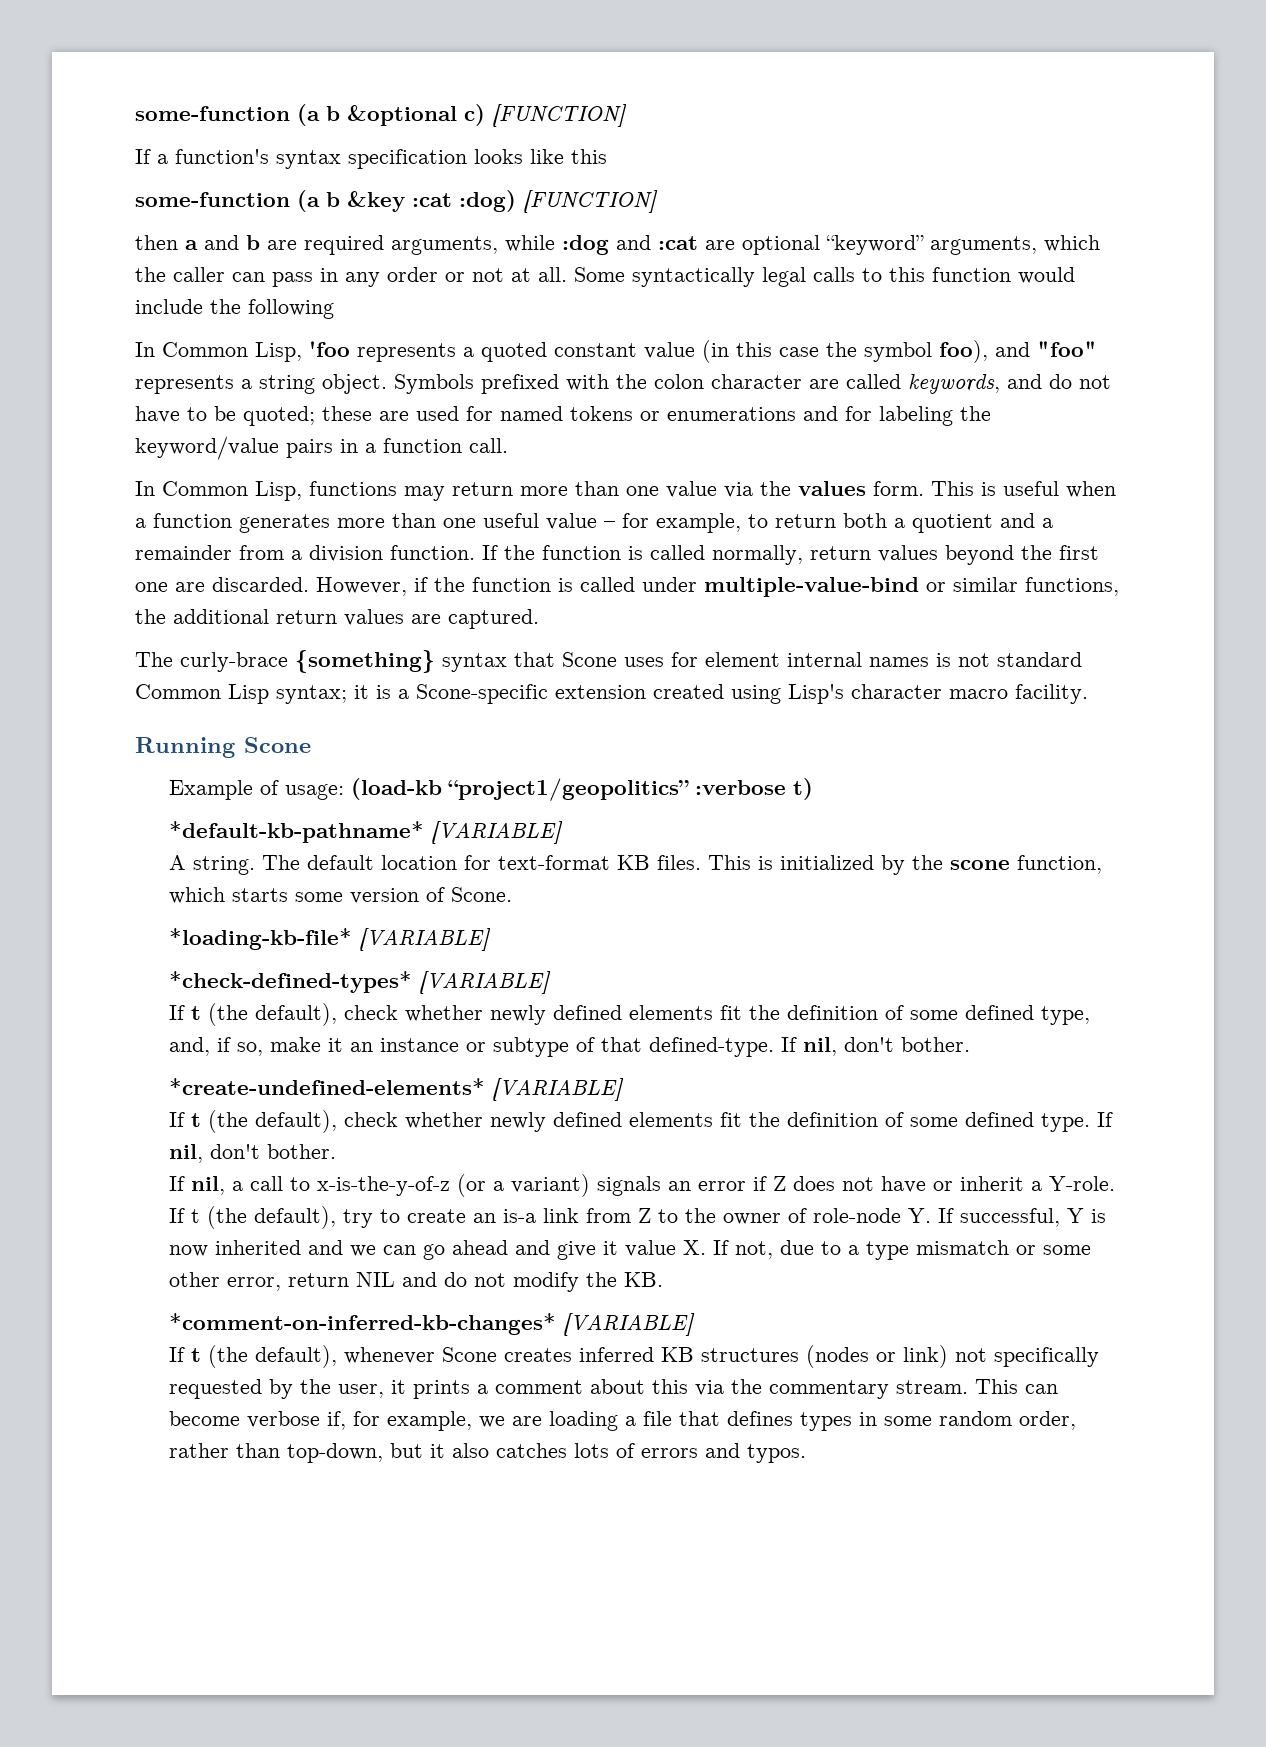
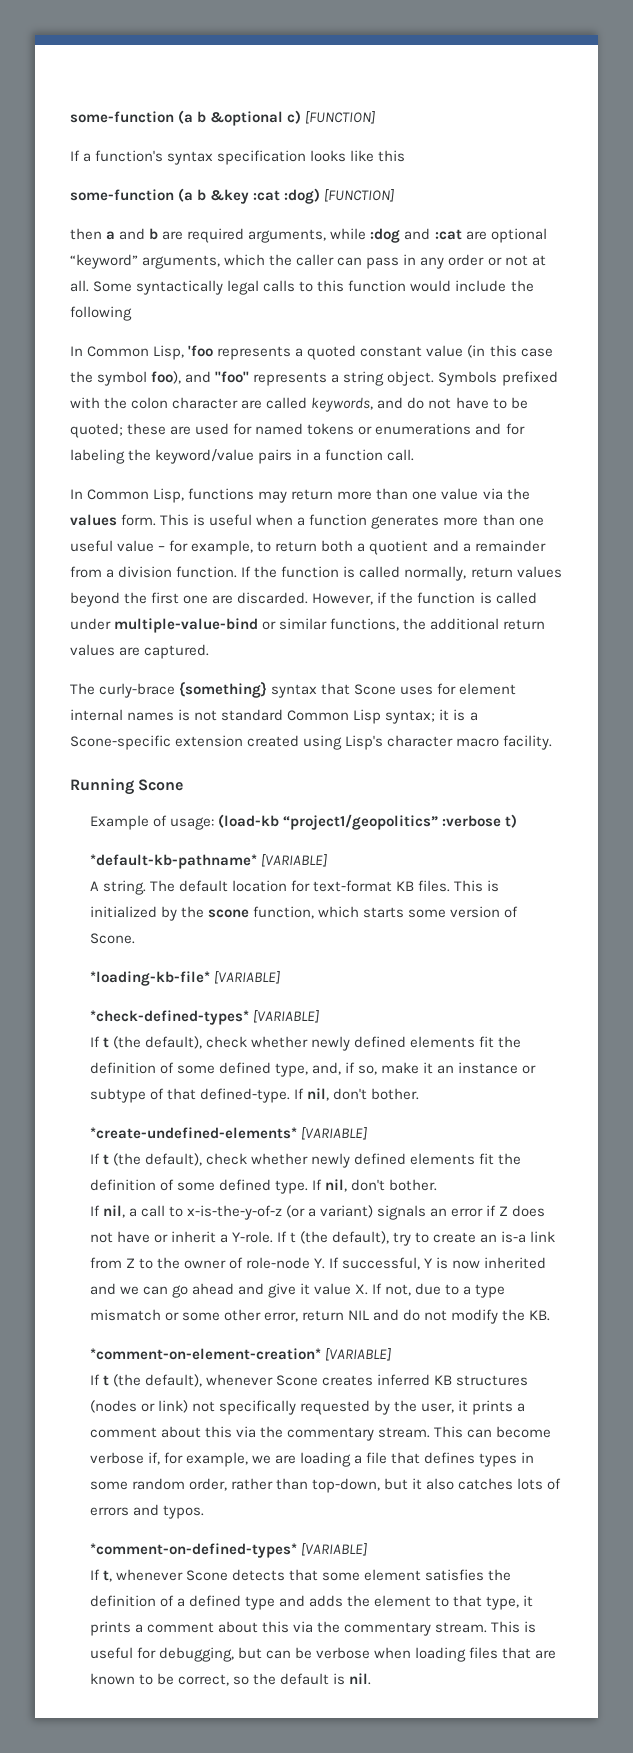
- *comment-on-inferred-kb-changes* [VARIABLE]
+ *comment-on-element-creation* [VARIABLE]
+ *comment-on-defined-types* [VARIABLE]
+ If t, whenever Scone detects that some element satisfies the definition of a defined type and adds the element to that type, it prints a comment about this via the commentary stream. This is useful for debugging, but can be verbose when loading files that are known to be correct, so the default is nil.

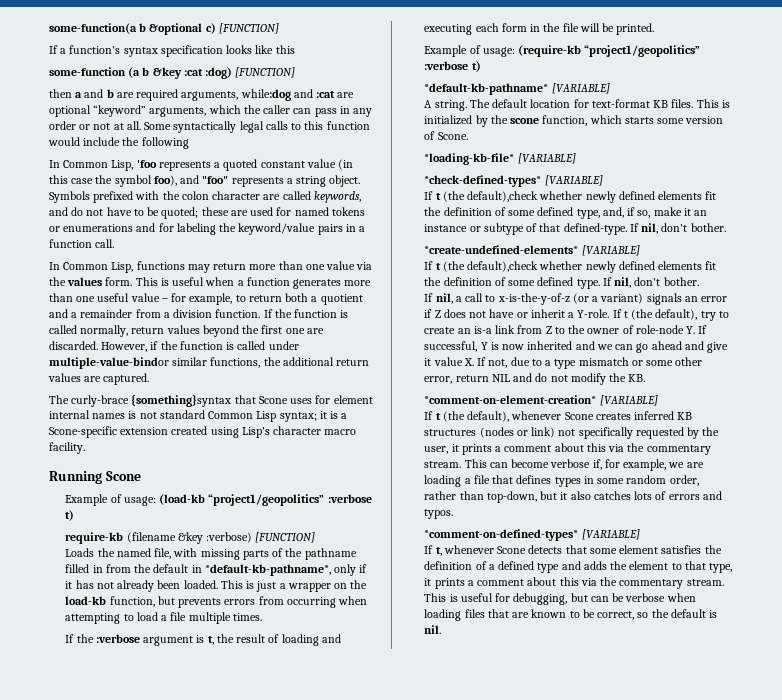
- some-function (a b &optional c) [FUNCTION]
+ some-function(a b &optional c) [FUNCTION]
- then a and b are required arguments, while :dog and :cat are optional “keyword” arguments, which the caller can pass in any order or not at all.
+ then a and b are required arguments, while:dog and :cat are optional “keyword” arguments, which the caller can pass in any order or not at all.
- However, if the function is called under multiple-value-bind or similar functions, the additional return values are captured.
+ However, if the function is called under multiple-value-bindor similar functions, the additional return values are captured.
- The curly-brace {something} syntax that Scone uses for element internal names is not standard Common Lisp syntax; it is a Scone-specific extension created using Lisp's character macro facility.
+ The curly-brace {something}syntax that Scone uses for element internal names is not standard Common Lisp syntax; it is a Scone-specific extension created using Lisp's character macro facility.
+ require-kb (filename &key :verbose) [FUNCTION]
+ Loads the named file, with missing parts of the pathname filled in from the default in *default-kb-pathname*, only if it has not already been loaded. This is just a wrapper on the load-kb function, but prevents errors from occurring when attempting to load a file multiple times.
+ If the :verbose argument is t, the result of loading and executing each form in the file will be printed.
+ Example of usage: (require-kb “project1/geopolitics” :verbose t)
- If t (the default), check whether newly defined elements fit the definition of some defined type, and, if so, make it an instance or subtype of that defined-type.
+ If t (the default),check whether newly defined elements fit the definition of some defined type, and, if so, make it an instance or subtype of that defined-type.
- If t (the default), check whether newly defined elements fit the definition of some defined type.
+ If t (the default),check whether newly defined elements fit the definition of some defined type.

